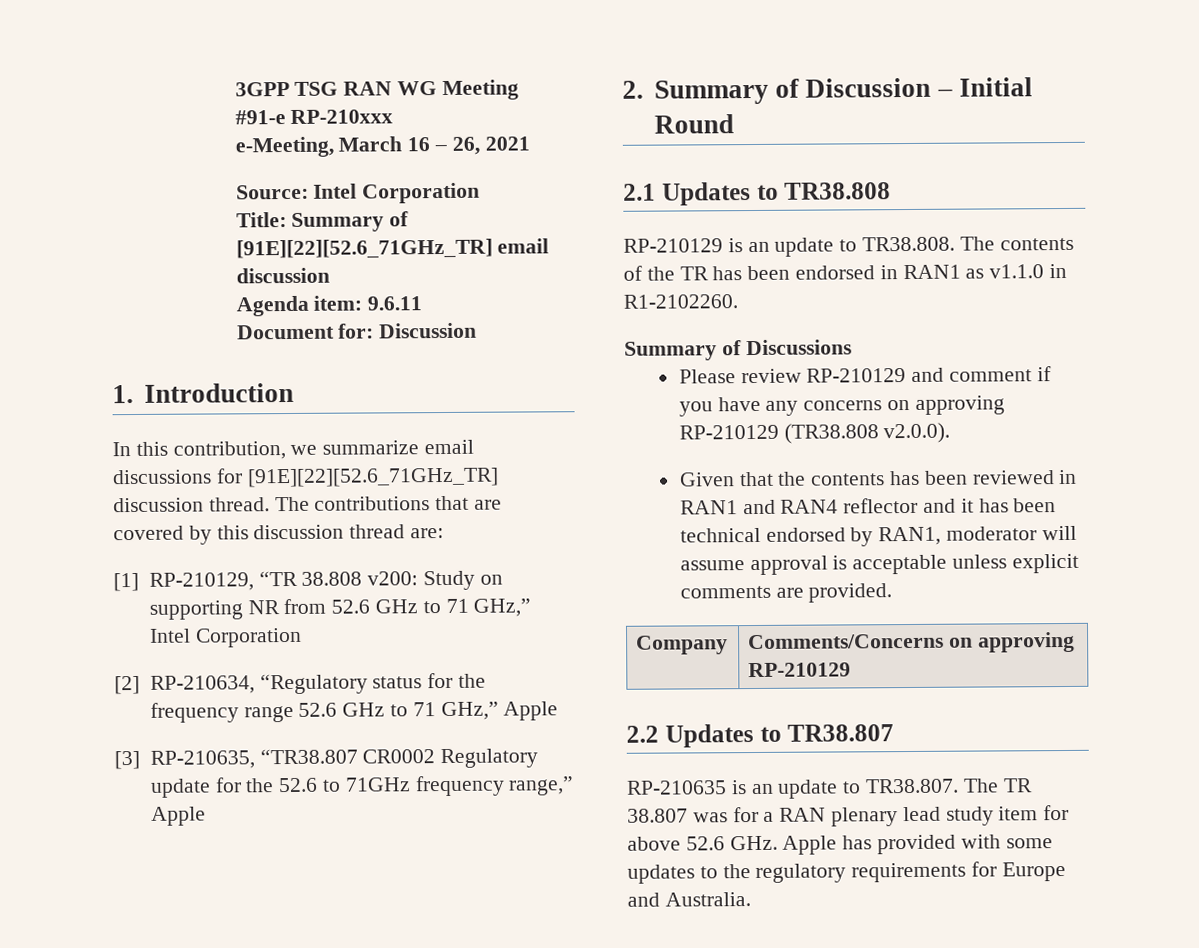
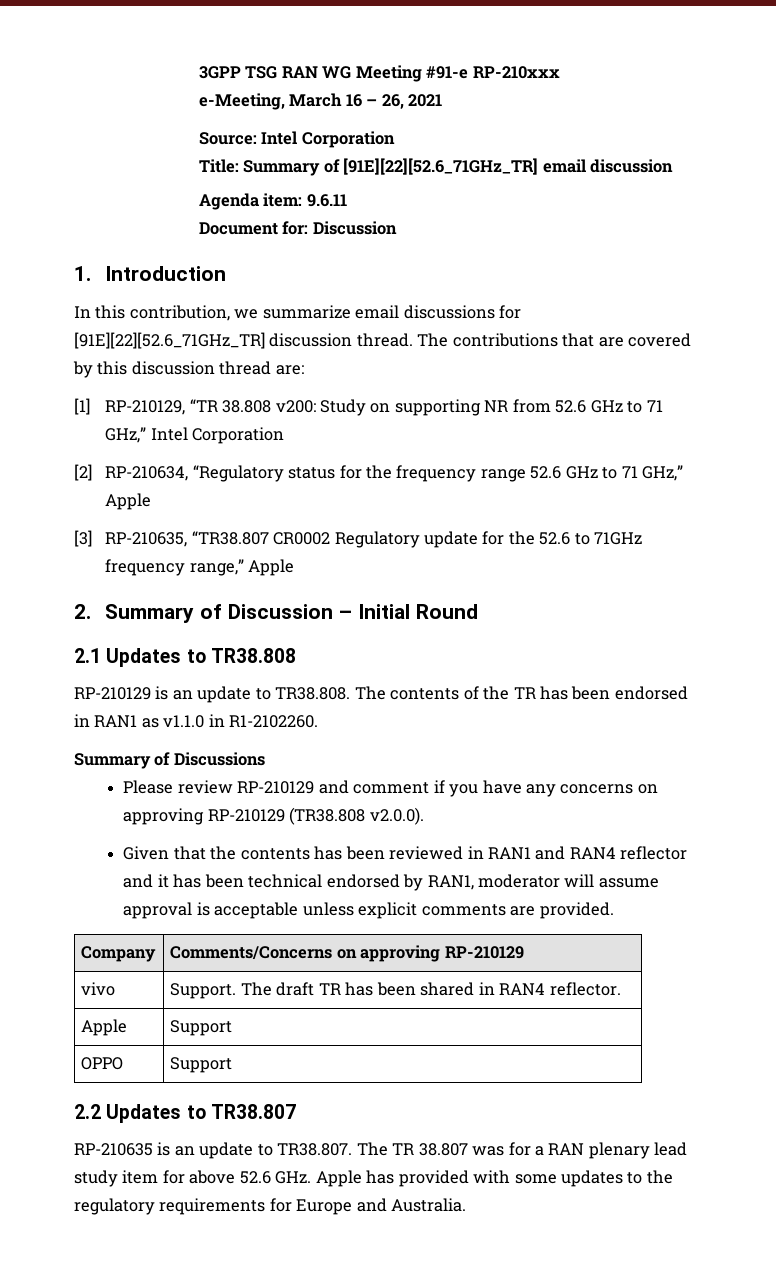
+ vivo | Support. The draft TR has been shared in RAN4 reflector.
+ Apple | Support
+ OPPO | Support

